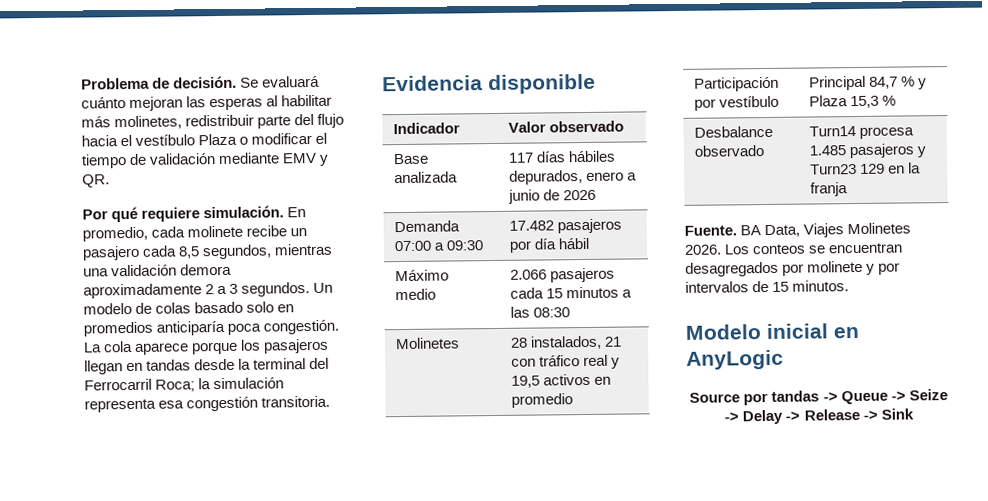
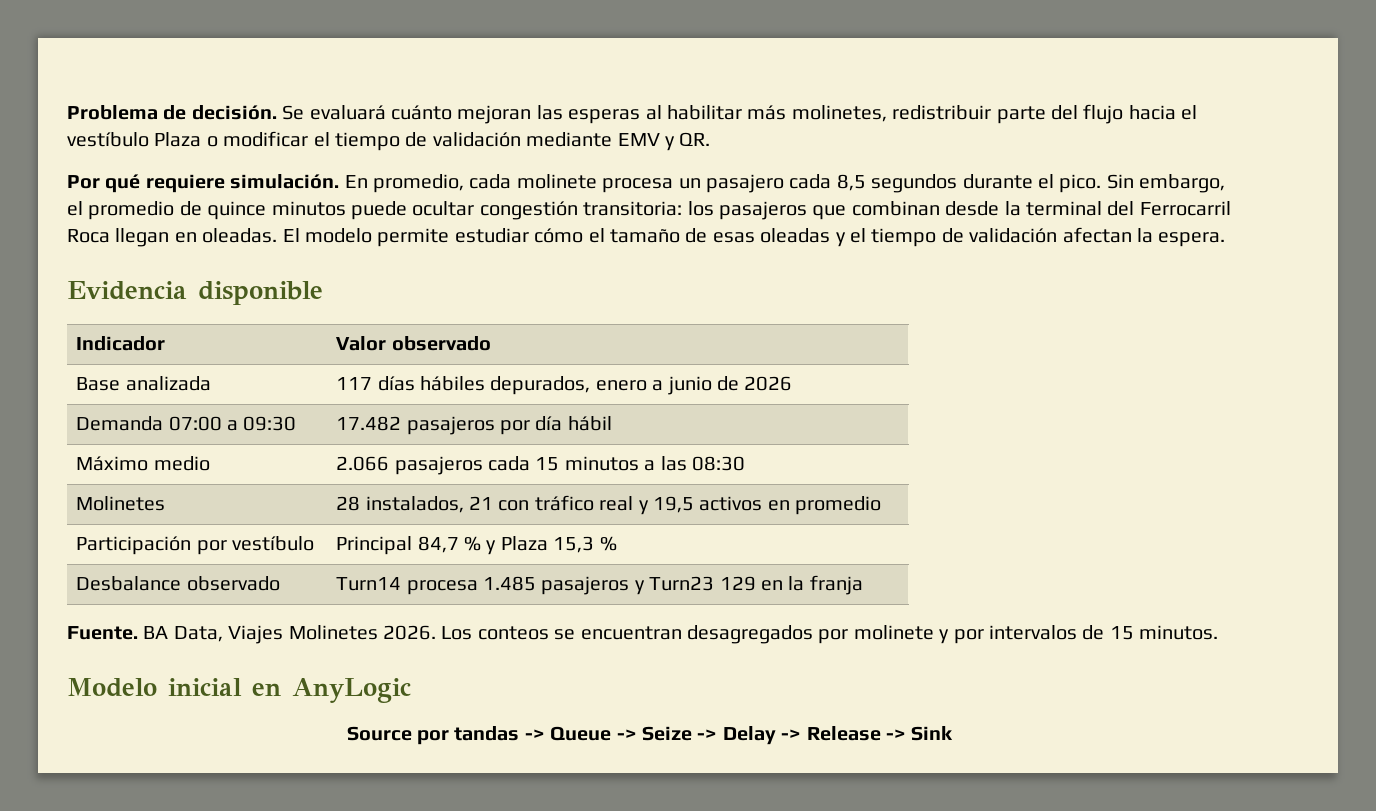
- En promedio, cada molinete recibe un pasajero cada 8,5 segundos, mientras una validación demora aproximadamente 2 a 3 segundos. Un modelo de colas basado solo en promedios anticiparía poca congestión. La cola aparece porque los pasajeros llegan en tandas desde la terminal del Ferrocarril Roca; la simulación representa esa congestión transitoria.
+ En promedio, cada molinete procesa un pasajero cada 8,5 segundos durante el pico. Sin embargo, el promedio de quince minutos puede ocultar congestión transitoria: los pasajeros que combinan desde la terminal del Ferrocarril Roca llegan en oleadas. El modelo permite estudiar cómo el tamaño de esas oleadas y el tiempo de validación afectan la espera.

